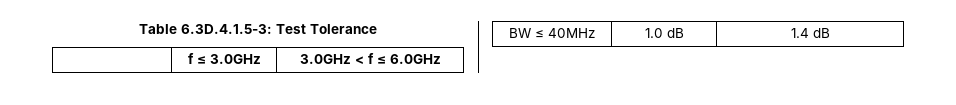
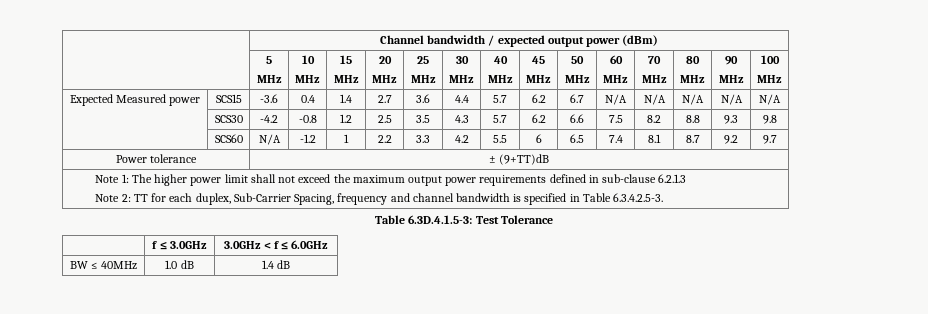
+ | Channel bandwidth / expected output power (dBm)
+ | 5
+ MHz | 10
+ MHz | 15
+ MHz | 20
+ MHz | 25
+ MHz | 30
+ MHz | 40
+ MHz | 45
+ MHz | 50
+ MHz | 60
+ MHz | 70
+ MHz | 80
+ MHz | 90
+ MHz | 100
+ MHz
+ Expected Measured power | SCS15 | -3.6 | 0.4 | 1.4 | 2.7 | 3.6 | 4.4 | 5.7 | 6.2 | 6.7 | N/A | N/A | N/A | N/A | N/A
+ | SCS30 | -4.2 | -0.8 | 1.2 | 2.5 | 3.5 | 4.3 | 5.7 | 6.2 | 6.6 | 7.5 | 8.2 | 8.8 | 9.3 | 9.8
+ | SCS60 | N/A | -1.2 | 1 | 2.2 | 3.3 | 4.2 | 5.5 | 6 | 6.5 | 7.4 | 8.1 | 8.7 | 9.2 | 9.7
+ Power tolerance | ± (9+TT)dB
+ Note 1: The higher power limit shall not exceed the maximum output power requirements defined in sub-clause 6.2.1.3
+ Note 2: TT for each duplex, Sub-Carrier Spacing, frequency and channel bandwidth is specified in Table 6.3.4.2.5-3.

